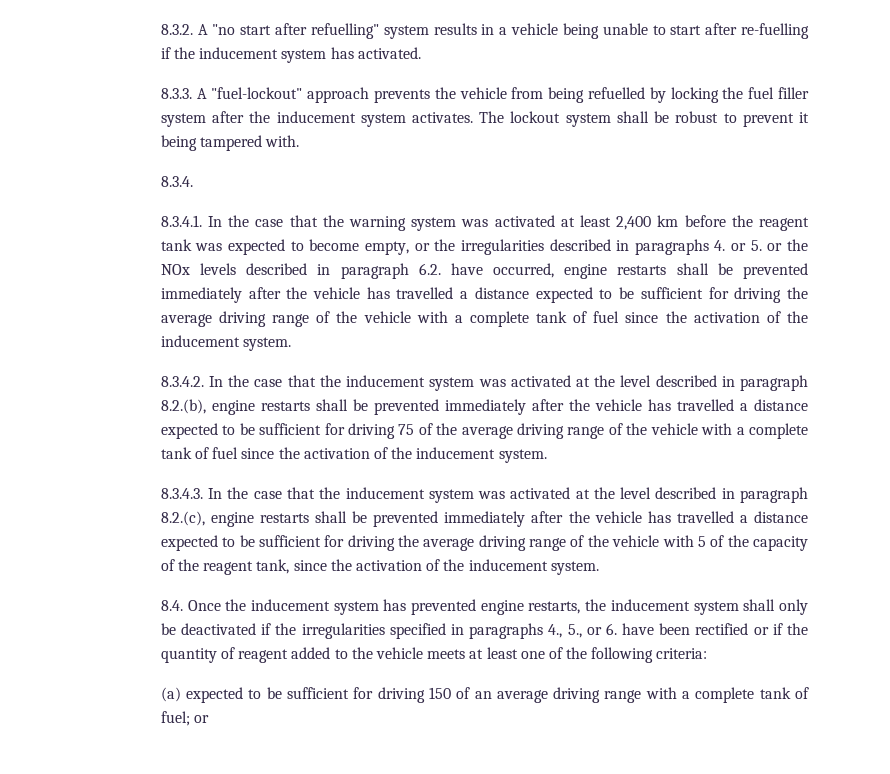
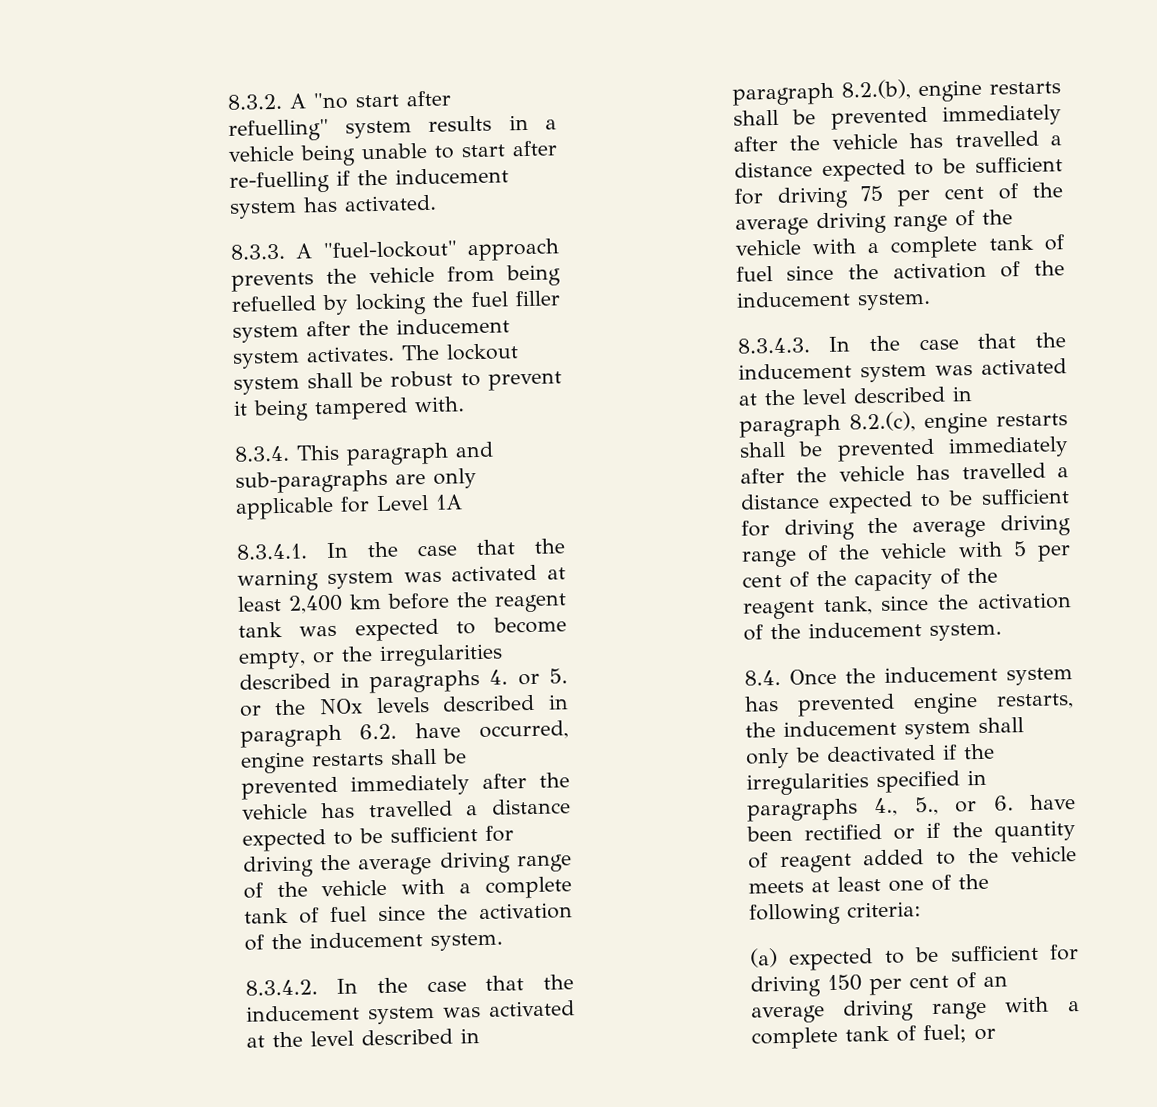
- 8.3.4.
+ 8.3.4. This paragraph and sub-paragraphs are only applicable for Level 1A
- 8.3.4.2. In the case that the inducement system was activated at the level described in paragraph 8.2.(b), engine restarts shall be prevented immediately after the vehicle has travelled a distance expected to be sufficient for driving 75 of the average driving range of the vehicle with a complete tank of fuel since the activation of the inducement system.
+ 8.3.4.2. In the case that the inducement system was activated at the level described in paragraph 8.2.(b), engine restarts shall be prevented immediately after the vehicle has travelled a distance expected to be sufficient for driving 75 per cent of the average driving range of the vehicle with a complete tank of fuel since the activation of the inducement system.
- 8.3.4.3. In the case that the inducement system was activated at the level described in paragraph 8.2.(c), engine restarts shall be prevented immediately after the vehicle has travelled a distance expected to be sufficient for driving the average driving range of the vehicle with 5 of the capacity of the reagent tank, since the activation of the inducement system.
+ 8.3.4.3. In the case that the inducement system was activated at the level described in paragraph 8.2.(c), engine restarts shall be prevented immediately after the vehicle has travelled a distance expected to be sufficient for driving the average driving range of the vehicle with 5 per cent of the capacity of the reagent tank, since the activation of the inducement system.
- (a) expected to be sufficient for driving 150 of an average driving range with a complete tank of fuel; or
+ (a) expected to be sufficient for driving 150 per cent of an average driving range with a complete tank of fuel; or

